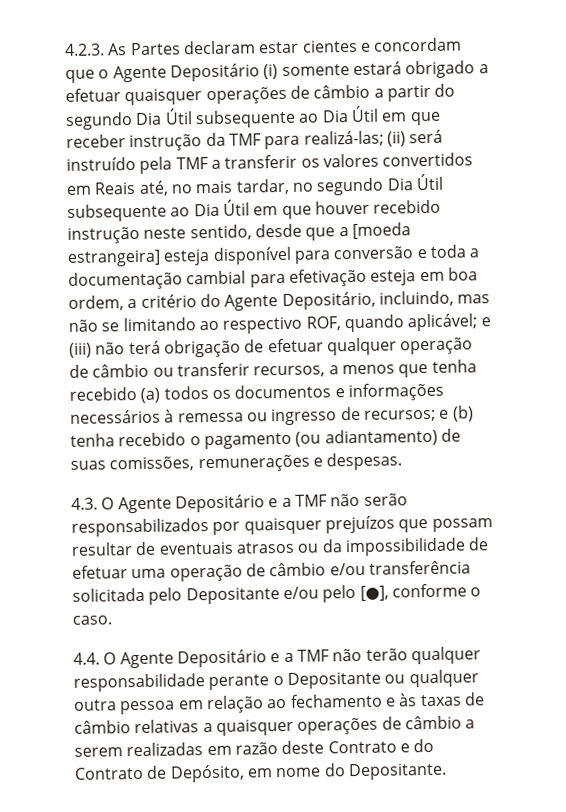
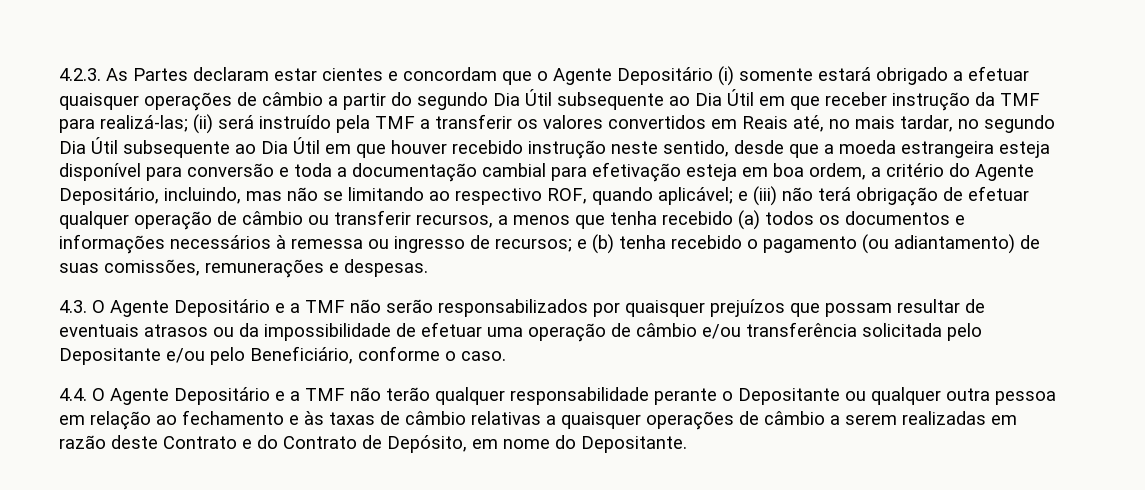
- (ii) será instruído pela TMF a transferir os valores convertidos em Reais até, no mais tardar, no segundo Dia Útil subsequente ao Dia Útil em que houver recebido instrução neste sentido, desde que a [moeda estrangeira] esteja disponível para conversão e toda a documentação cambial para efetivação esteja em boa ordem, a critério do Agente Depositário, incluindo, mas não se limitando ao respectivo ROF, quando aplicável;
+ (ii) será instruído pela TMF a transferir os valores convertidos em Reais até, no mais tardar, no segundo Dia Útil subsequente ao Dia Útil em que houver recebido instrução neste sentido, desde que a moeda estrangeira esteja disponível para conversão e toda a documentação cambial para efetivação esteja em boa ordem, a critério do Agente Depositário, incluindo, mas não se limitando ao respectivo ROF, quando aplicável;
- 4.3. O Agente Depositário e a TMF não serão responsabilizados por quaisquer prejuízos que possam resultar de eventuais atrasos ou da impossibilidade de efetuar uma operação de câmbio e/ou transferência solicitada pelo Depositante e/ou pelo [●], conforme o caso.
+ 4.3. O Agente Depositário e a TMF não serão responsabilizados por quaisquer prejuízos que possam resultar de eventuais atrasos ou da impossibilidade de efetuar uma operação de câmbio e/ou transferência solicitada pelo Depositante e/ou pelo Beneficiário, conforme o caso.

